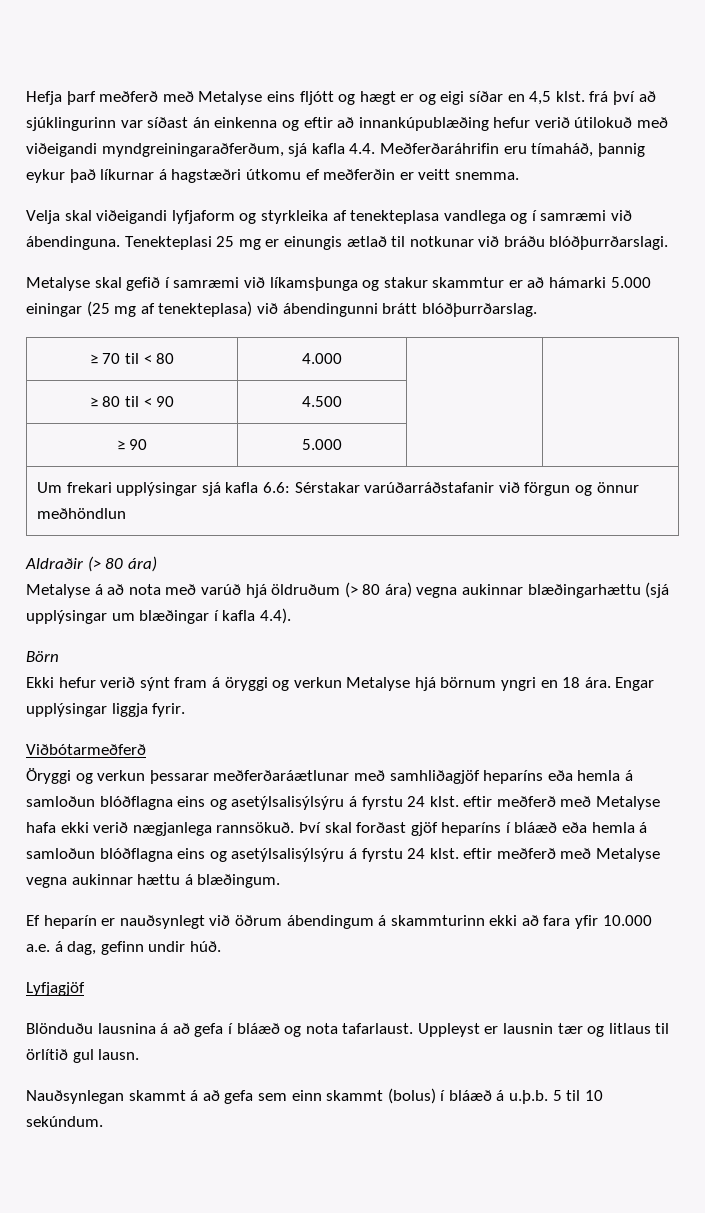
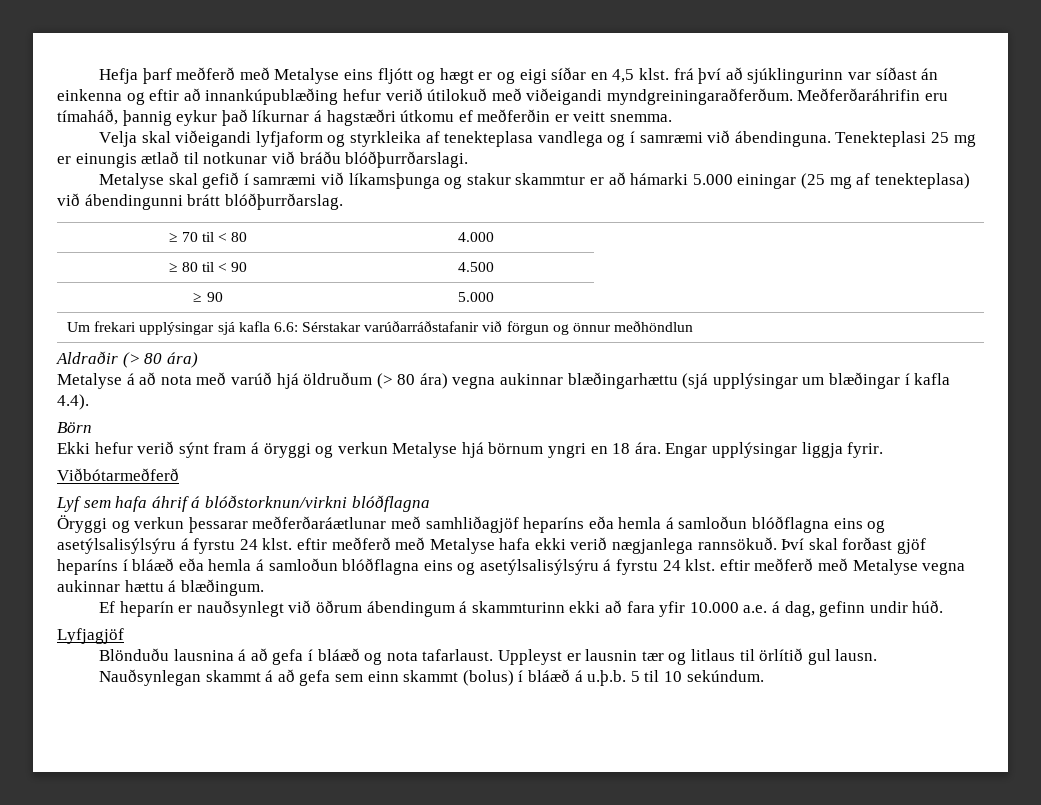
- Hefja þarf meðferð með Metalyse eins fljótt og hægt er og eigi síðar en 4,5 klst. frá því að sjúklingurinn var síðast án einkenna og eftir að innankúpublæðing hefur verið útilokuð með viðeigandi myndgreiningaraðferðum, sjá kafla 4.4. Meðferðaráhrifin eru tímaháð, þannig eykur það líkurnar á hagstæðri útkomu ef meðferðin er veitt snemma.
+ Hefja þarf meðferð með Metalyse eins fljótt og hægt er og eigi síðar en 4,5 klst. frá því að sjúklingurinn var síðast án einkenna og eftir að innankúpublæðing hefur verið útilokuð með viðeigandi myndgreiningaraðferðum. Meðferðaráhrifin eru tímaháð, þannig eykur það líkurnar á hagstæðri útkomu ef meðferðin er veitt snemma.
+ Lyf sem hafa áhrif á blóðstorknun/virkni blóðflagna

